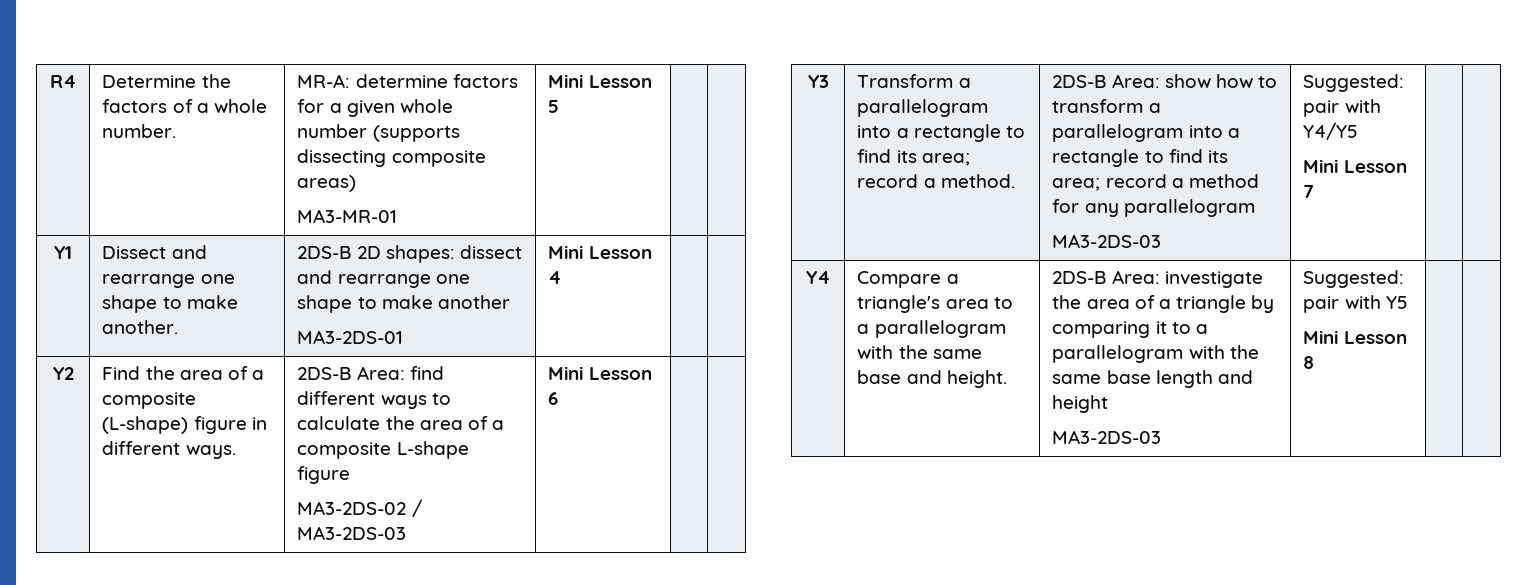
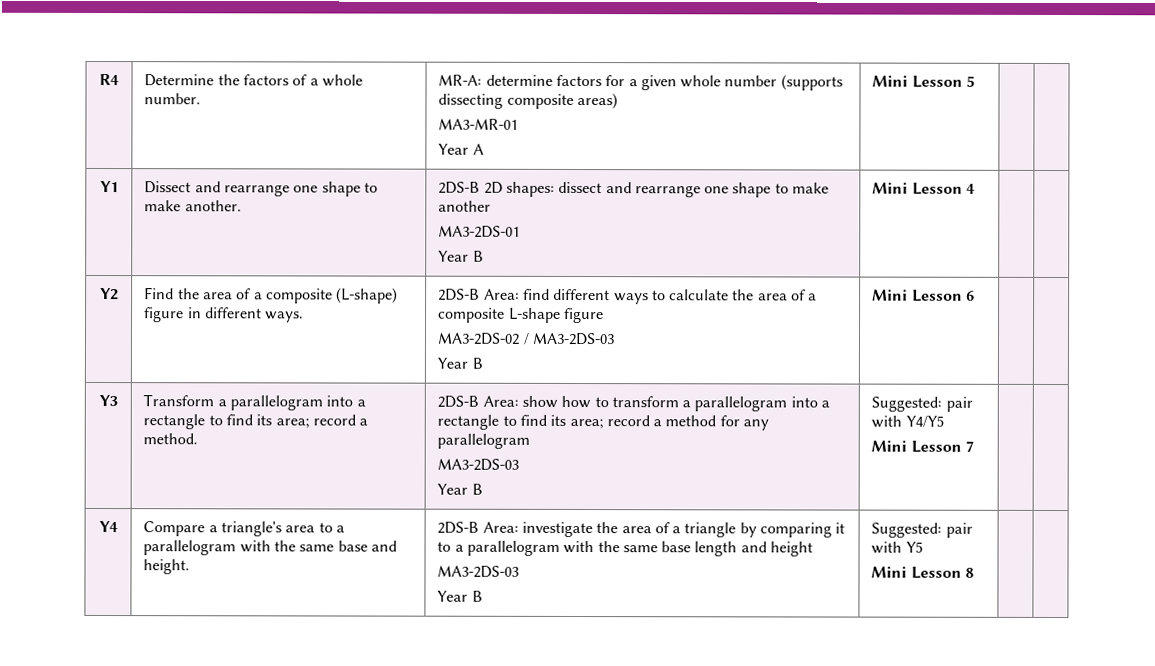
  R4 | Determine the factors of a whole number. | MR-A: determine factors for a given whole number (supports dissecting composite areas)
- MA3-MR-01 | Mini Lesson 5 | |
+ MA3-MR-01
+ Year A | Mini Lesson 5 | |
  Y1 | Dissect and rearrange one shape to make another. | 2DS-B 2D shapes: dissect and rearrange one shape to make another
- MA3-2DS-01 | Mini Lesson 4 | |
+ MA3-2DS-01
+ Year B | Mini Lesson 4 | |
  Y2 | Find the area of a composite (L-shape) figure in different ways. | 2DS-B Area: find different ways to calculate the area of a composite L-shape figure
- MA3-2DS-02 / MA3-2DS-03 | Mini Lesson 6 | |
+ MA3-2DS-02 / MA3-2DS-03
+ Year B | Mini Lesson 6 | |
  2DS-B Area: show how to transform a parallelogram into a rectangle to find its area; record a method for any parallelogram
  MA3-2DS-03
+ Year B
  2DS-B Area: investigate the area of a triangle by comparing it to a parallelogram with the same base length and height
  MA3-2DS-03
+ Year B

